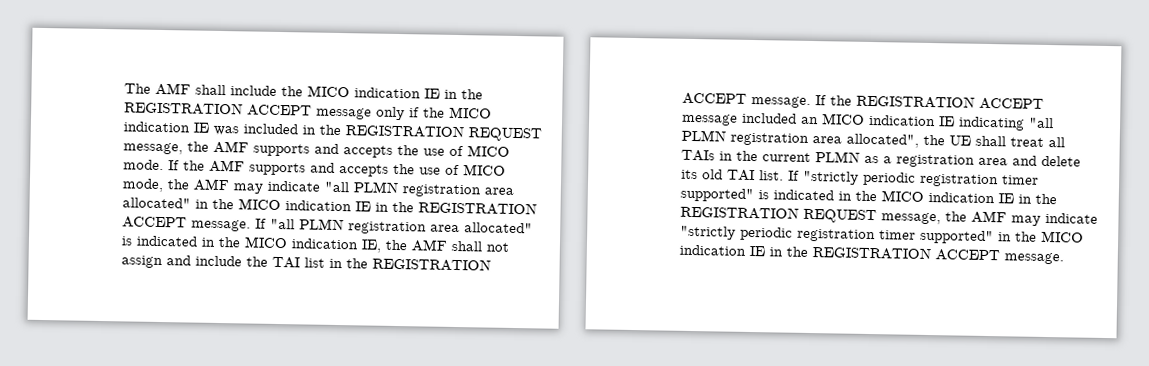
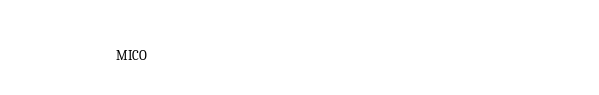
- The AMF shall include the MICO indication IE in the REGISTRATION ACCEPT message only if the MICO indication IE was included in the REGISTRATION REQUEST message, the AMF supports and accepts the use of MICO mode. If the AMF supports and accepts the use of MICO mode, the AMF may indicate "all PLMN registration area allocated" in the MICO indication IE in the REGISTRATION ACCEPT message. If "all PLMN registration area allocated" is indicated in the MICO indication IE, the AMF shall not assign and include the TAI list in the REGISTRATION ACCEPT message. If the REGISTRATION ACCEPT message included an MICO indication IE indicating "all PLMN registration area allocated", the UE shall treat all TAIs in the current PLMN as a registration area and delete its old TAI list. If "strictly periodic registration timer supported" is indicated in the MICO indication IE in the REGISTRATION REQUEST message, the AMF may indicate "strictly periodic registration timer supported" in the MICO indication IE in the REGISTRATION ACCEPT message.
+ MICO

